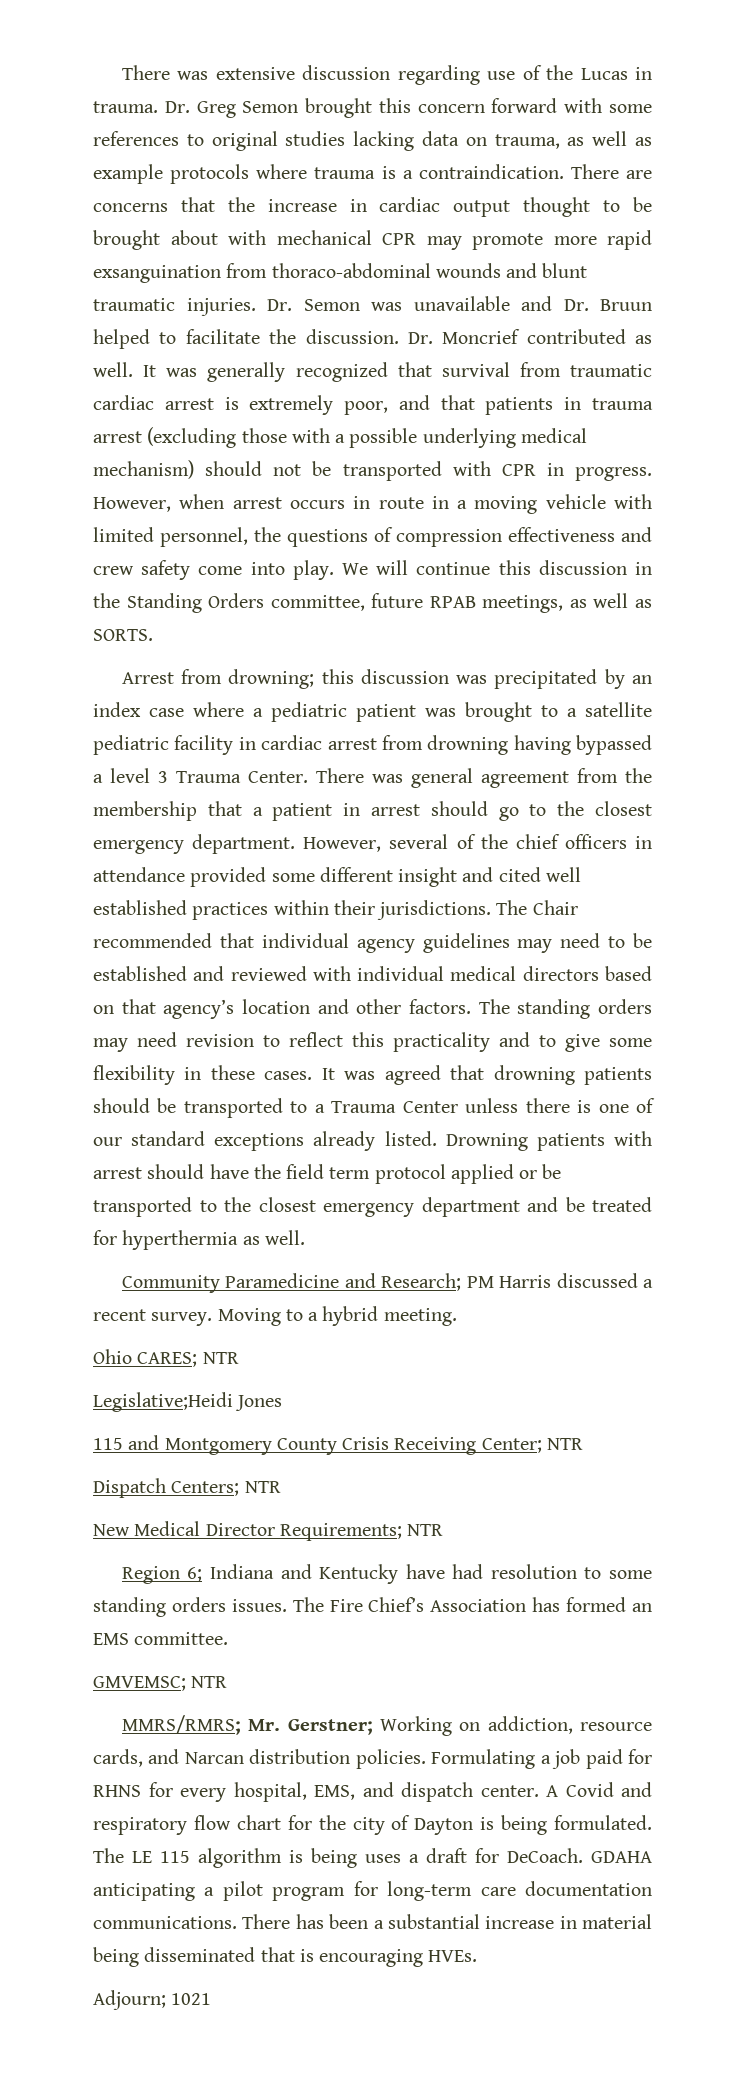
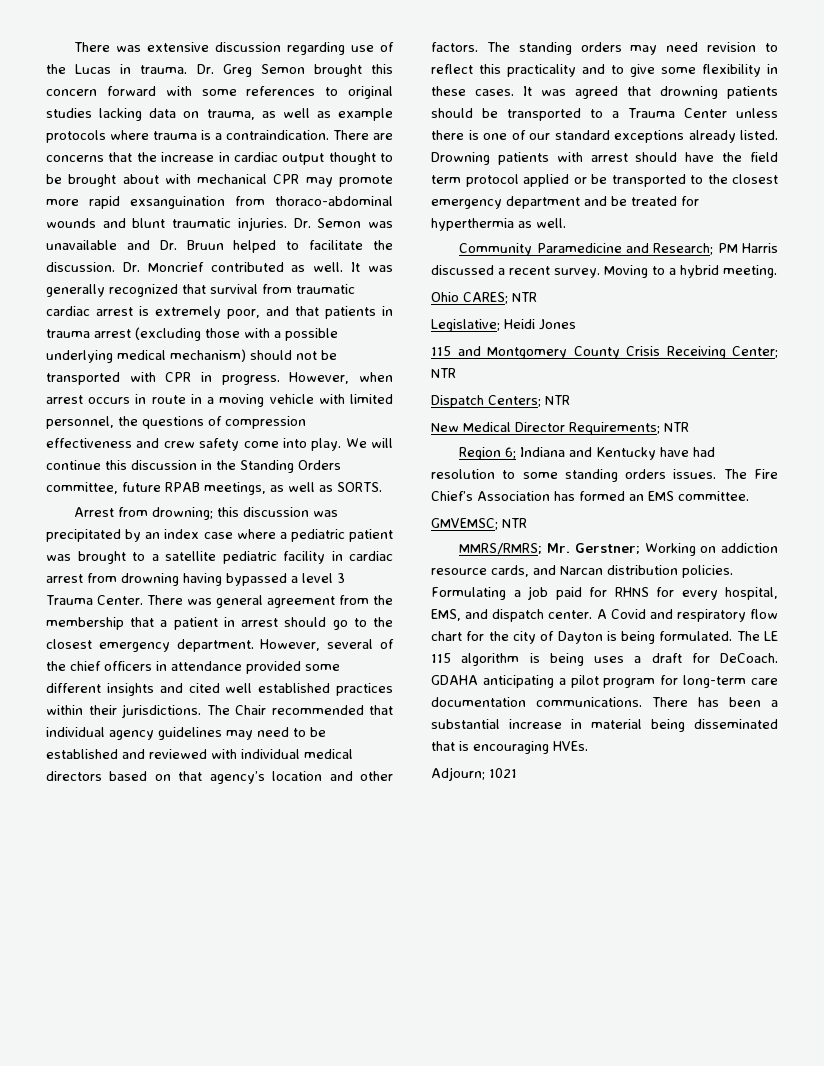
- However, several of the chief officers in attendance provided some different insight and cited well established practices within their jurisdictions.
+ However, several of the chief officers in attendance provided some different insights and cited well established practices within their jurisdictions.
- Legislative;Heidi Jones
+ Legislative; Heidi Jones
- MMRS/RMRS; Mr. Gerstner; Working on addiction, resource cards, and Narcan distribution policies.
+ MMRS/RMRS; Mr. Gerstner; Working on addiction resource cards, and Narcan distribution policies.

